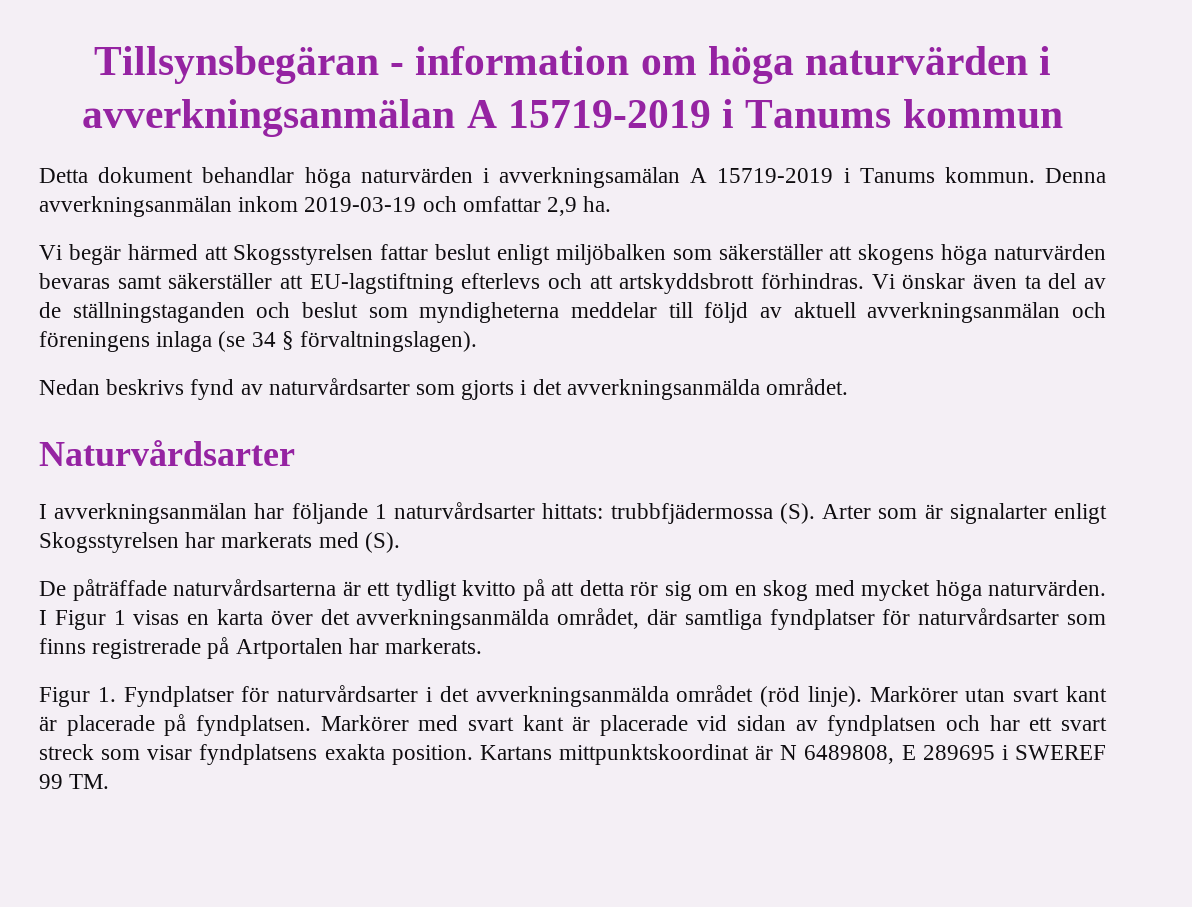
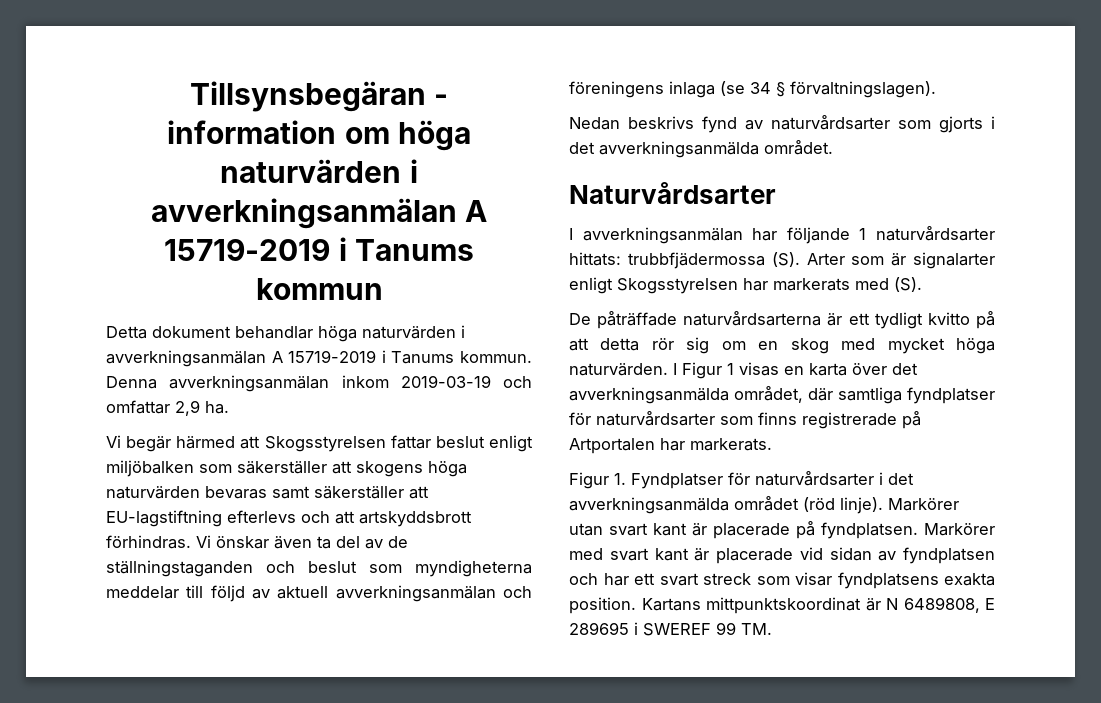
- Detta dokument behandlar höga naturvärden i avverkningsamälan A 15719-2019 i Tanums kommun.
+ Detta dokument behandlar höga naturvärden i avverkningsanmälan A 15719-2019 i Tanums kommun.

